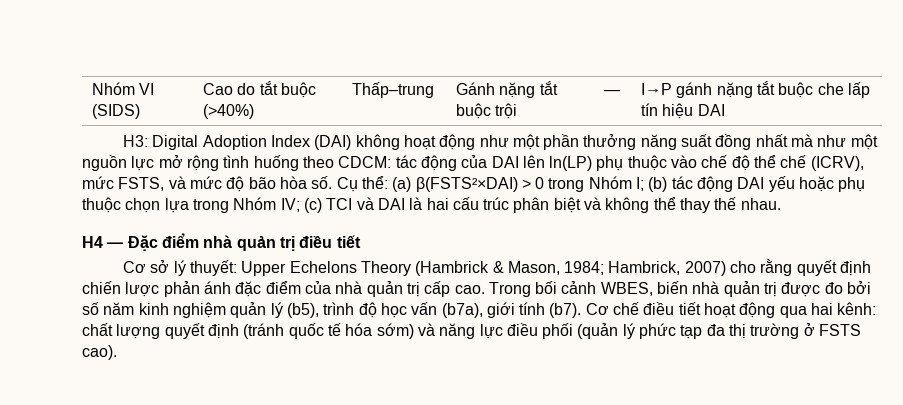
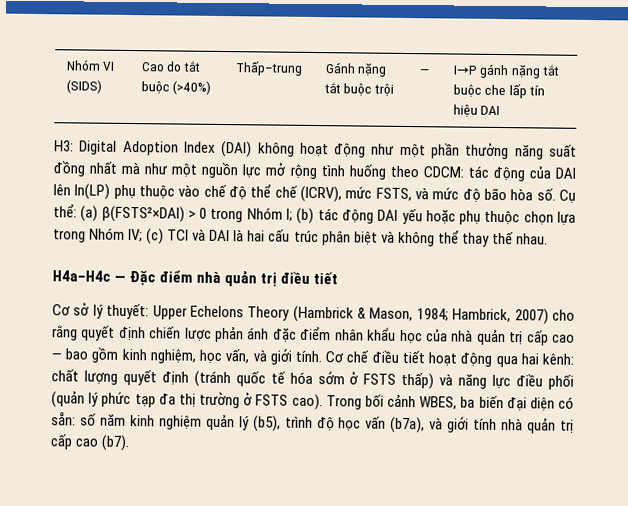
- H4 — Đặc điểm nhà quản trị điều tiết
+ H4a–H4c — Đặc điểm nhà quản trị điều tiết
- Cơ sở lý thuyết: Upper Echelons Theory (Hambrick & Mason, 1984; Hambrick, 2007) cho rằng quyết định chiến lược phản ánh đặc điểm của nhà quản trị cấp cao. Trong bối cảnh WBES, biến nhà quản trị được đo bởi số năm kinh nghiệm quản lý (b5), trình độ học vấn (b7a), giới tính (b7).
+ Cơ sở lý thuyết: Upper Echelons Theory (Hambrick & Mason, 1984; Hambrick, 2007) cho rằng quyết định chiến lược phản ánh đặc điểm nhân khẩu học của nhà quản trị cấp cao — bao gồm kinh nghiệm, học vấn, và giới tính.
- Cơ chế điều tiết hoạt động qua hai kênh: chất lượng quyết định (tránh quốc tế hóa sớm) và năng lực điều phối (quản lý phức tạp đa thị trường ở FSTS cao).
+ Cơ chế điều tiết hoạt động qua hai kênh: chất lượng quyết định (tránh quốc tế hóa sớm ở FSTS thấp) và năng lực điều phối (quản lý phức tạp đa thị trường ở FSTS cao).
+ Trong bối cảnh WBES, ba biến đại diện có sẵn: số năm kinh nghiệm quản lý (b5), trình độ học vấn (b7a), và giới tính nhà quản trị cấp cao (b7).

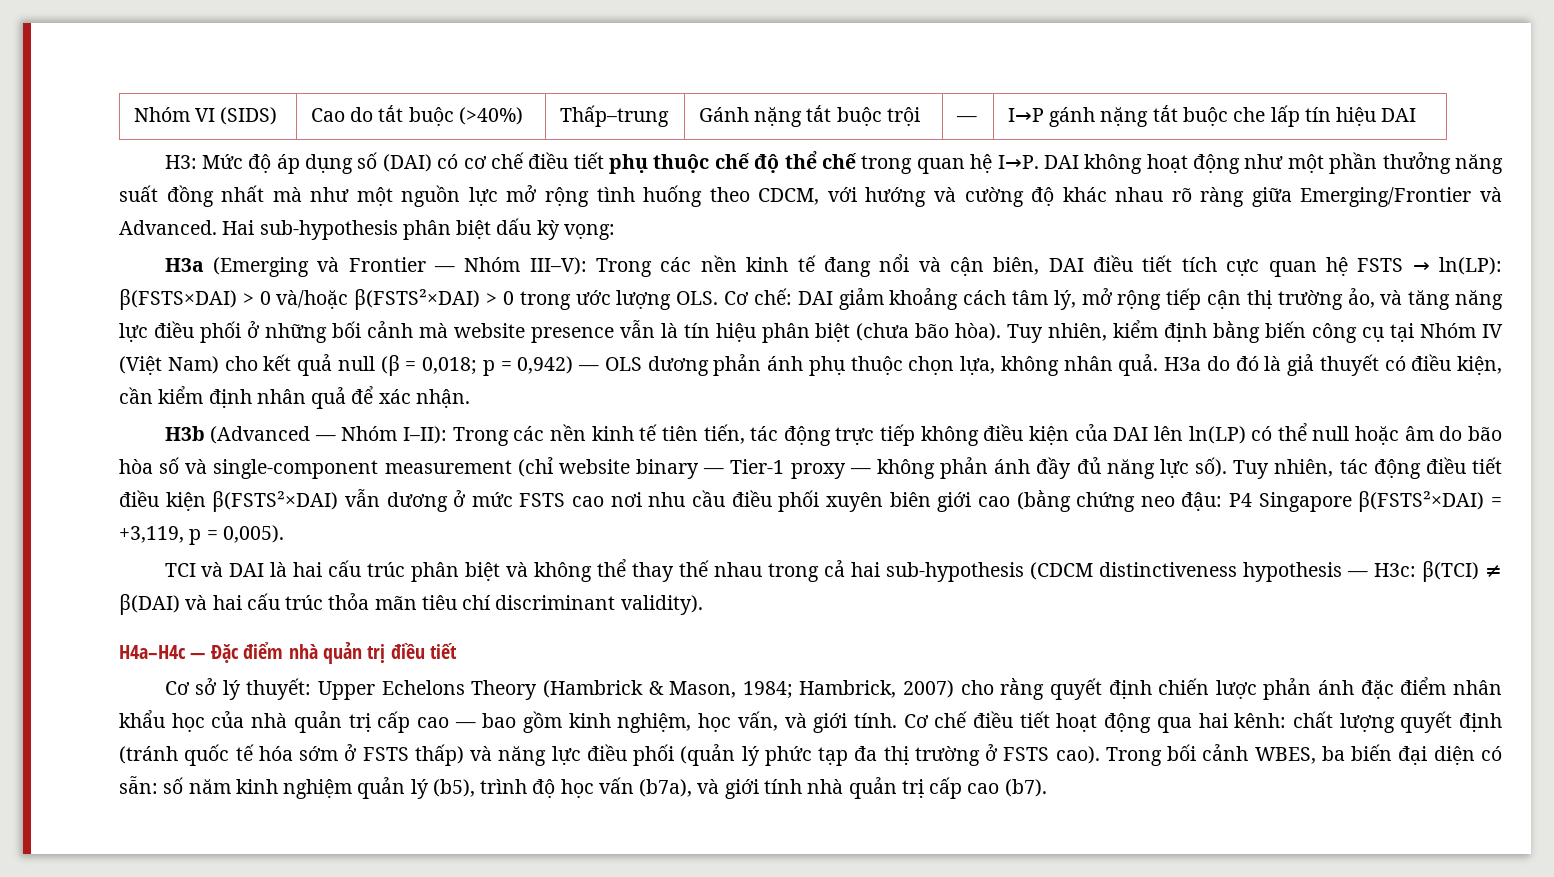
- H3: Digital Adoption Index (DAI) không hoạt động như một phần thưởng năng suất đồng nhất mà như một nguồn lực mở rộng tình huống theo CDCM: tác động của DAI lên ln(LP) phụ thuộc vào chế độ thể chế (ICRV), mức FSTS, và mức độ bão hòa số. Cụ thể: (a) β(FSTS²×DAI) > 0 trong Nhóm I; (b) tác động DAI yếu hoặc phụ thuộc chọn lựa trong Nhóm IV; (c) TCI và DAI là hai cấu trúc phân biệt và không thể thay thế nhau.
+ H3: Mức độ áp dụng số (DAI) có cơ chế điều tiết phụ thuộc chế độ thể chế trong quan hệ I→P. DAI không hoạt động như một phần thưởng năng suất đồng nhất mà như một nguồn lực mở rộng tình huống theo CDCM, với hướng và cường độ khác nhau rõ ràng giữa Emerging/Frontier và Advanced. Hai sub-hypothesis phân biệt dấu kỳ vọng:
+ H3a (Emerging và Frontier — Nhóm III–V): Trong các nền kinh tế đang nổi và cận biên, DAI điều tiết tích cực quan hệ FSTS → ln(LP): β(FSTS×DAI) > 0 và/hoặc β(FSTS²×DAI) > 0 trong ước lượng OLS. Cơ chế: DAI giảm khoảng cách tâm lý, mở rộng tiếp cận thị trường ảo, và tăng năng lực điều phối ở những bối cảnh mà website presence vẫn là tín hiệu phân biệt (chưa bão hòa). Tuy nhiên, kiểm định bằng biến công cụ tại Nhóm IV (Việt Nam) cho kết quả null (β = 0,018; p = 0,942) — OLS dương phản ánh phụ thuộc chọn lựa, không nhân quả. H3a do đó là giả thuyết có điều kiện, cần kiểm định nhân quả để xác nhận.
+ H3b (Advanced — Nhóm I–II): Trong các nền kinh tế tiên tiến, tác động trực tiếp không điều kiện của DAI lên ln(LP) có thể null hoặc âm do bão hòa số và single-component measurement (chỉ website binary — Tier-1 proxy — không phản ánh đầy đủ năng lực số). Tuy nhiên, tác động điều tiết điều kiện β(FSTS²×DAI) vẫn dương ở mức FSTS cao nơi nhu cầu điều phối xuyên biên giới cao (bằng chứng neo đậu: P4 Singapore β(FSTS²×DAI) = +3,119, p = 0,005).
+ TCI và DAI là hai cấu trúc phân biệt và không thể thay thế nhau trong cả hai sub-hypothesis (CDCM distinctiveness hypothesis — H3c: β(TCI) ≠ β(DAI) và hai cấu trúc thỏa mãn tiêu chí discriminant validity).

